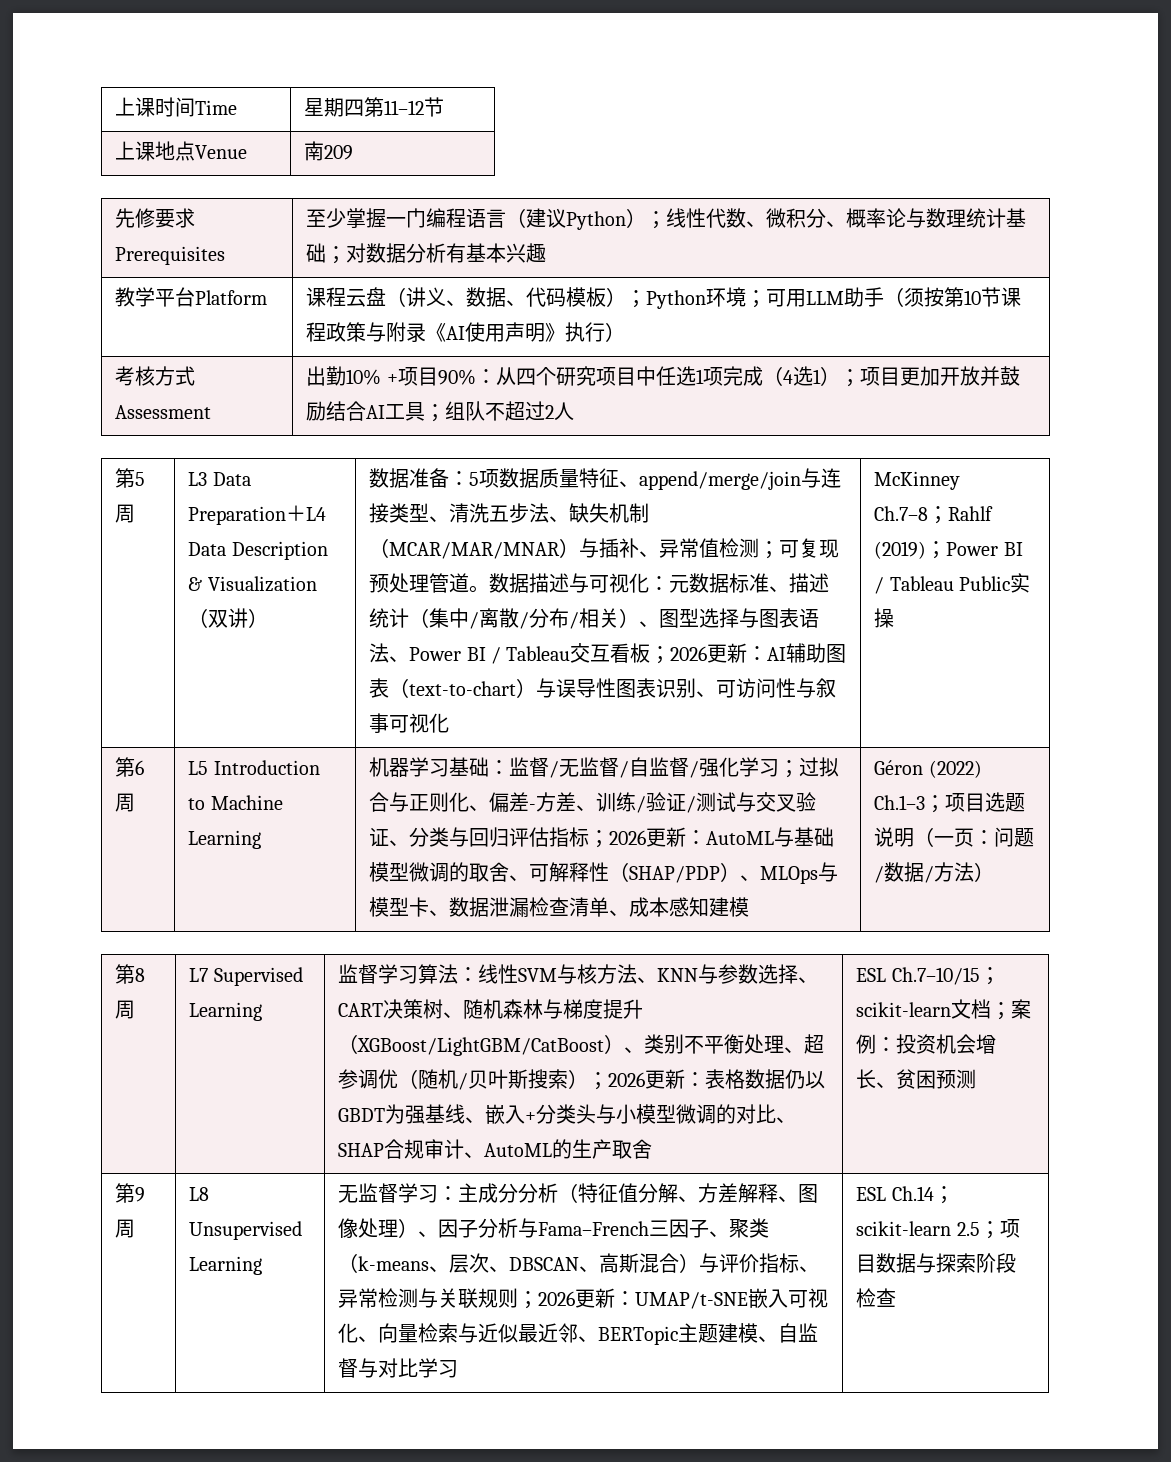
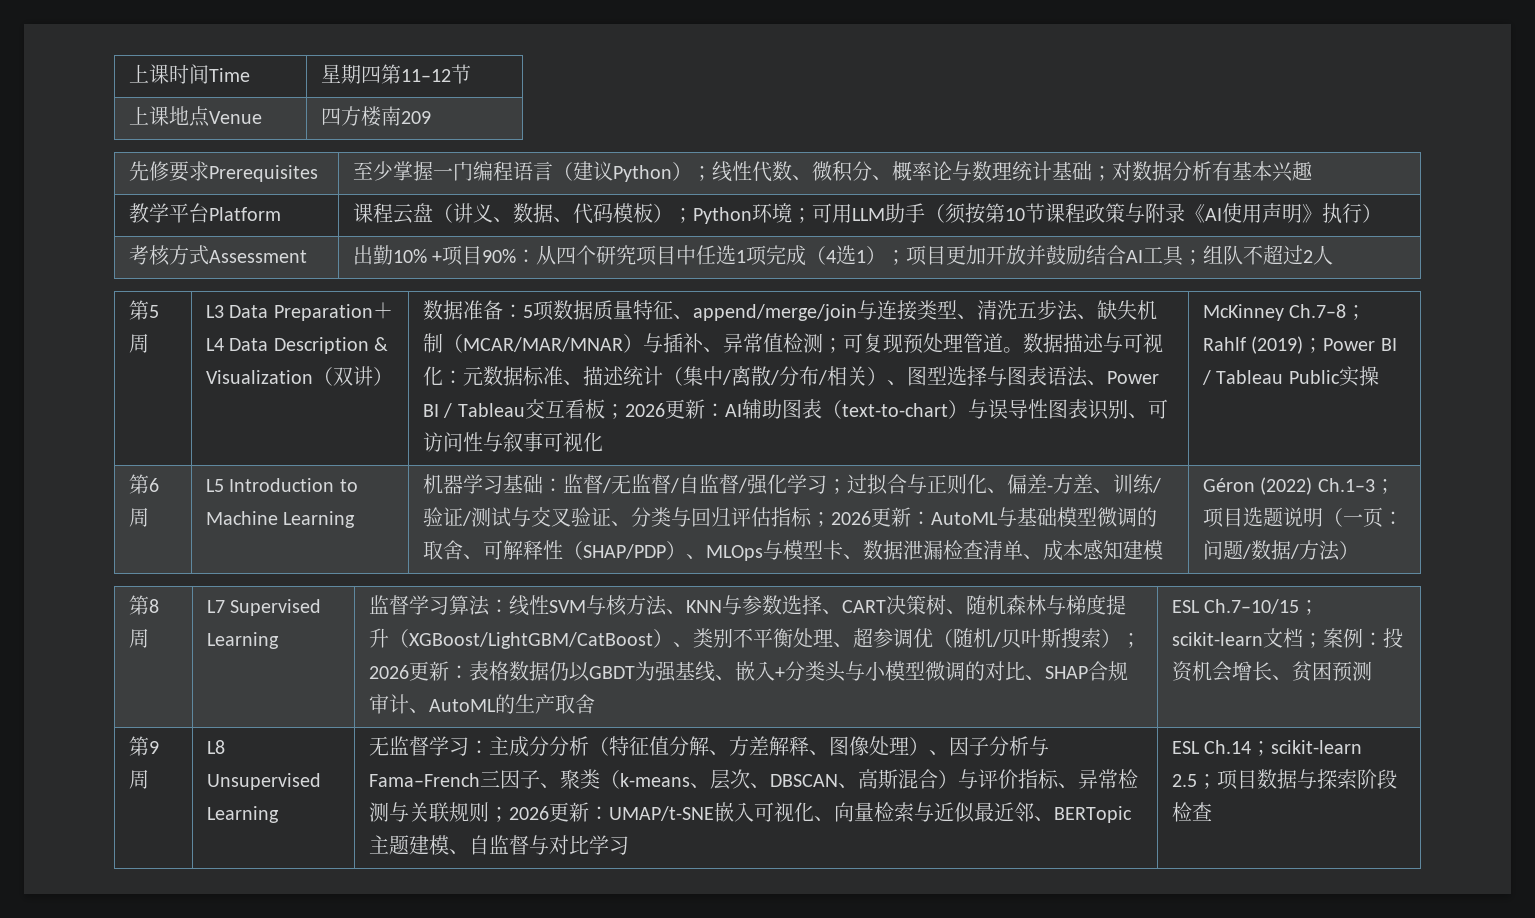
- 上课地点Venue | 南209
+ 上课地点Venue | 四方楼南209

